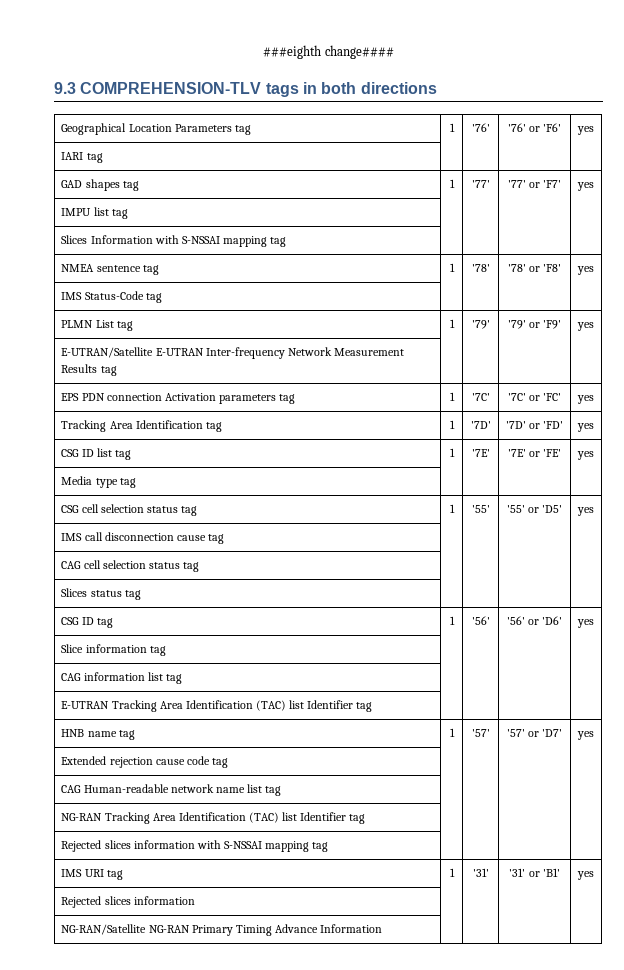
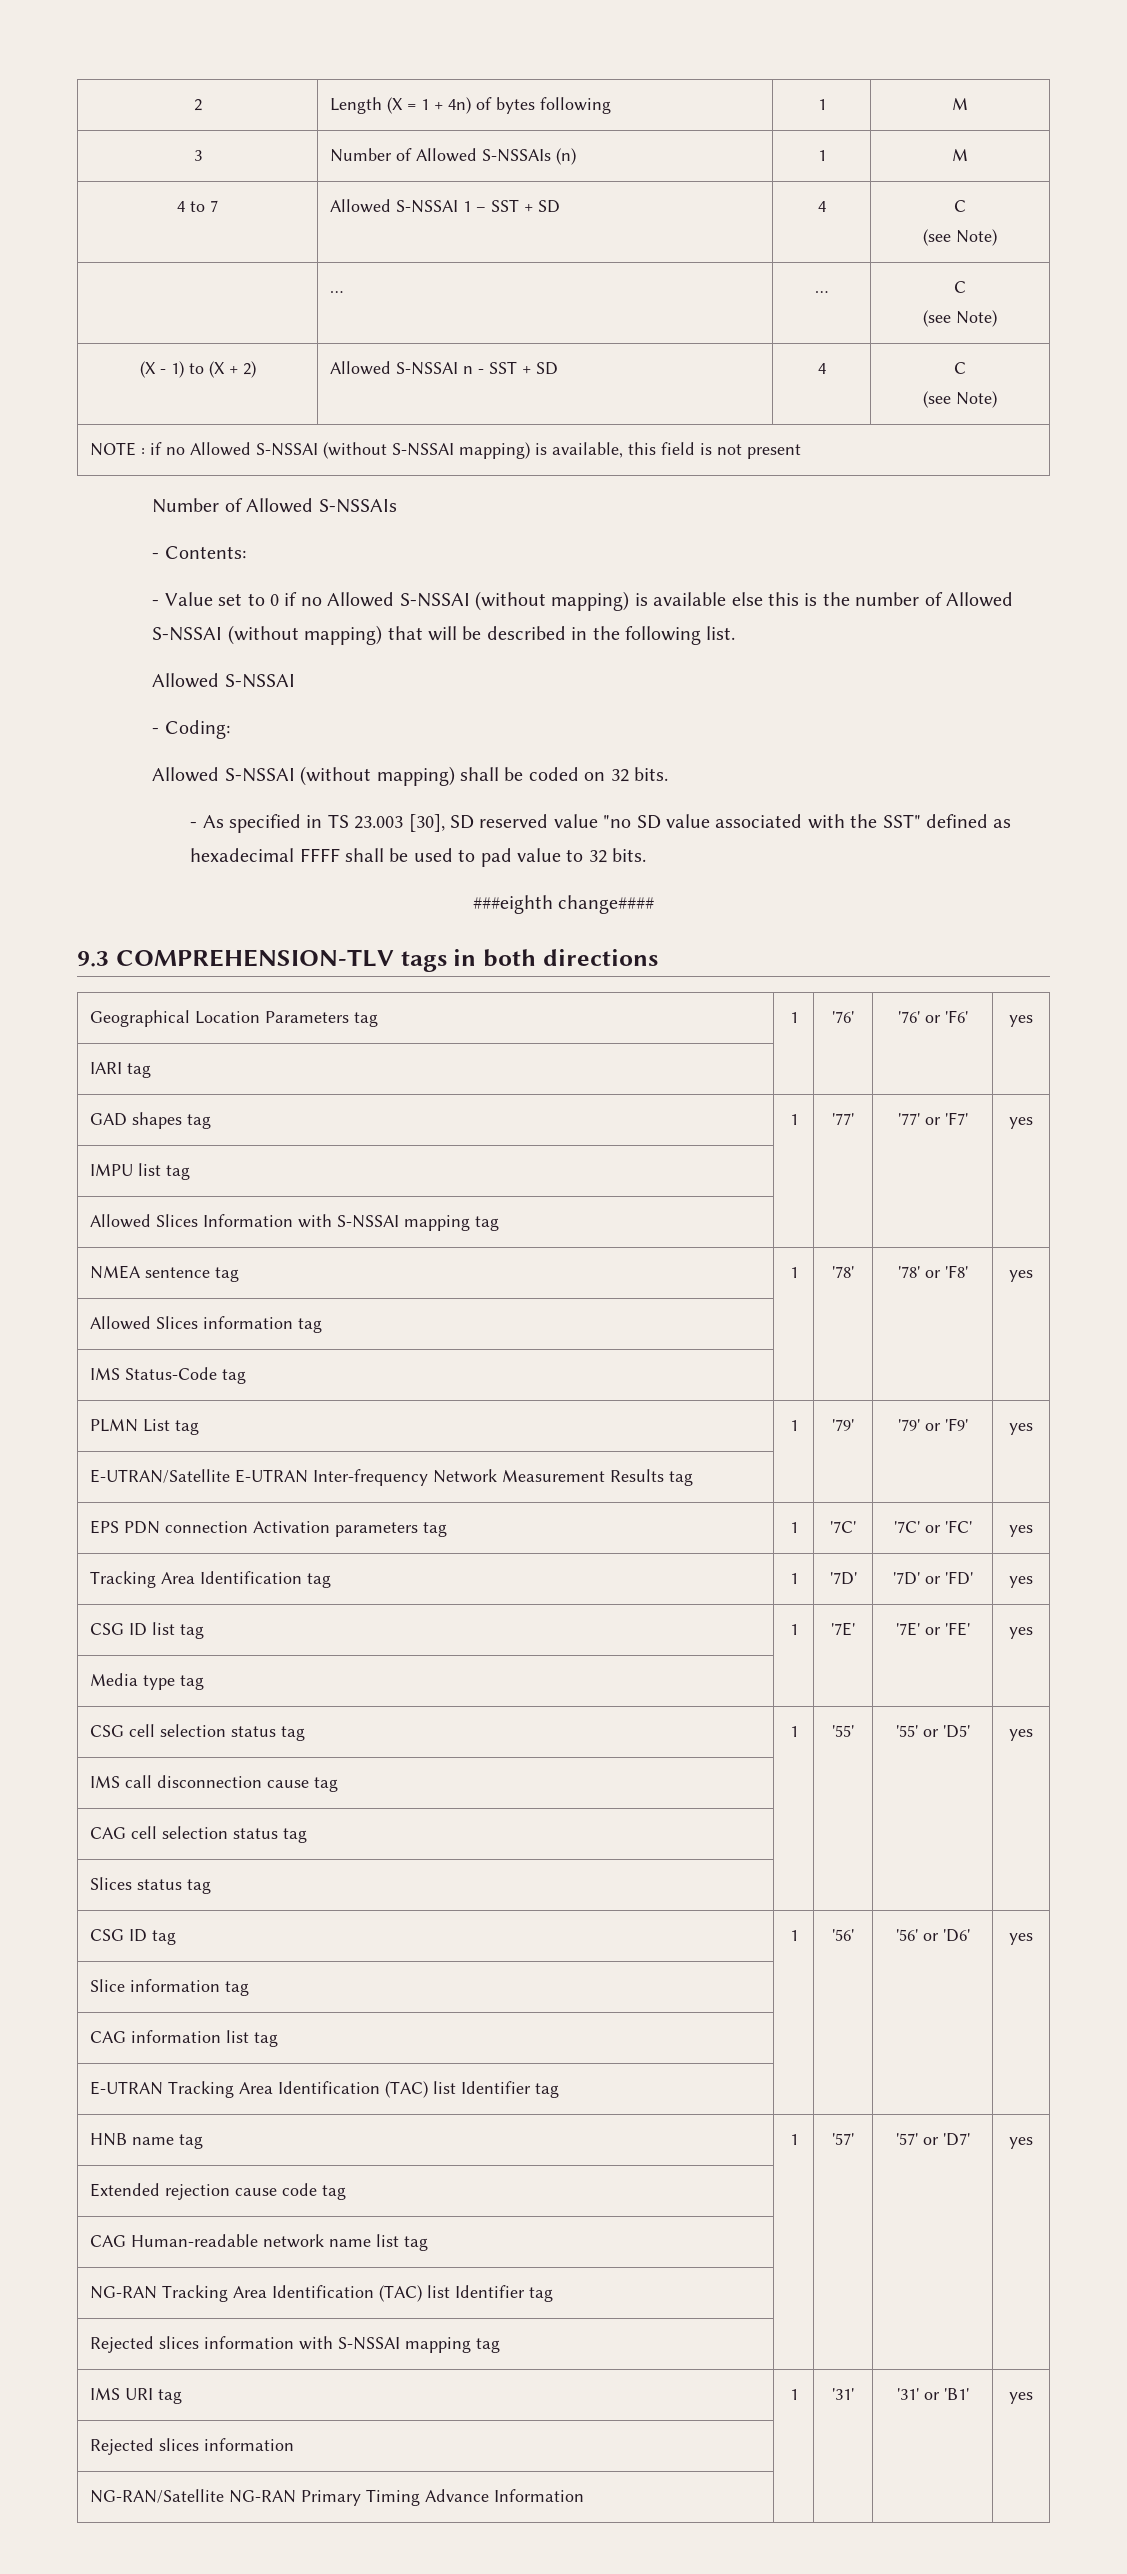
+ 2 | Length (X = 1 + 4n) of bytes following | 1 | M
+ 3 | Number of Allowed S-NSSAIs (n) | 1 | M
+ 4 to 7 | Allowed S-NSSAI 1 – SST + SD | 4 | C
+ (see Note)
+ | … | … | C
+ (see Note)
+ (X - 1) to (X + 2) | Allowed S-NSSAI n - SST + SD | 4 | C
+ (see Note)
+ NOTE : if no Allowed S-NSSAI (without S-NSSAI mapping) is available, this field is not present
+ Number of Allowed S-NSSAIs
+ - Contents:
+ - Value set to 0 if no Allowed S-NSSAI (without mapping) is available else this is the number of Allowed S-NSSAI (without mapping) that will be described in the following list.
+ Allowed S-NSSAI
+ - Coding:
+ Allowed S-NSSAI (without mapping) shall be coded on 32 bits.
+ - As specified in TS 23.003 [30], SD reserved value "no SD value associated with the SST" defined as hexadecimal FFFF shall be used to pad value to 32 bits.
- Slices Information with S-NSSAI mapping tag | | | |
+ Allowed Slices Information with S-NSSAI mapping tag | | | |
+ Allowed Slices information tag | | | |

